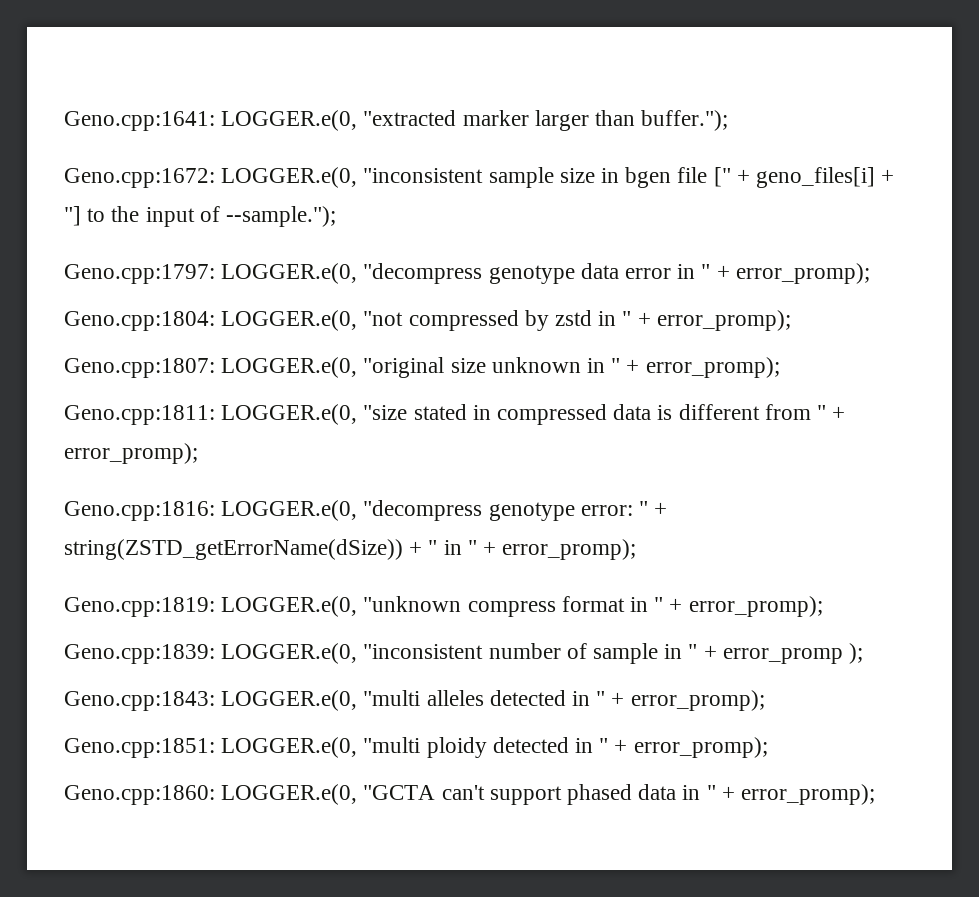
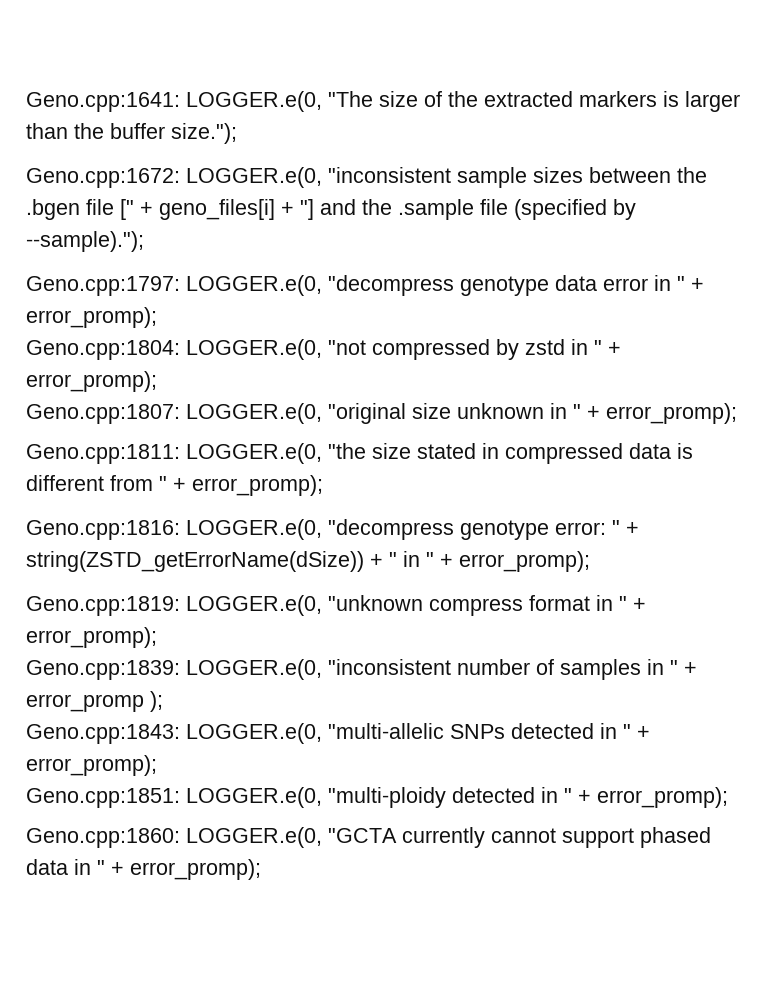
- Geno.cpp:1641: LOGGER.e(0, "extracted marker larger than buffer.");
+ Geno.cpp:1641: LOGGER.e(0, "The size of the extracted markers is larger than the buffer size.");
- Geno.cpp:1672: LOGGER.e(0, "inconsistent sample size in bgen file [" + geno_files[i] + "] to the input of --sample.");
+ Geno.cpp:1672: LOGGER.e(0, "inconsistent sample sizes between the .bgen file [" + geno_files[i] + "] and the .sample file (specified by --sample).");
- Geno.cpp:1811: LOGGER.e(0, "size stated in compressed data is different from " + error_promp);
+ Geno.cpp:1811: LOGGER.e(0, "the size stated in compressed data is different from " + error_promp);
- Geno.cpp:1839: LOGGER.e(0, "inconsistent number of sample in " + error_promp );
+ Geno.cpp:1839: LOGGER.e(0, "inconsistent number of samples in " + error_promp );
- Geno.cpp:1843: LOGGER.e(0, "multi alleles detected in " + error_promp);
+ Geno.cpp:1843: LOGGER.e(0, "multi-allelic SNPs detected in " + error_promp);
- Geno.cpp:1851: LOGGER.e(0, "multi ploidy detected in " + error_promp);
+ Geno.cpp:1851: LOGGER.e(0, "multi-ploidy detected in " + error_promp);
- Geno.cpp:1860: LOGGER.e(0, "GCTA can't support phased data in " + error_promp);
+ Geno.cpp:1860: LOGGER.e(0, "GCTA currently cannot support phased data in " + error_promp);

